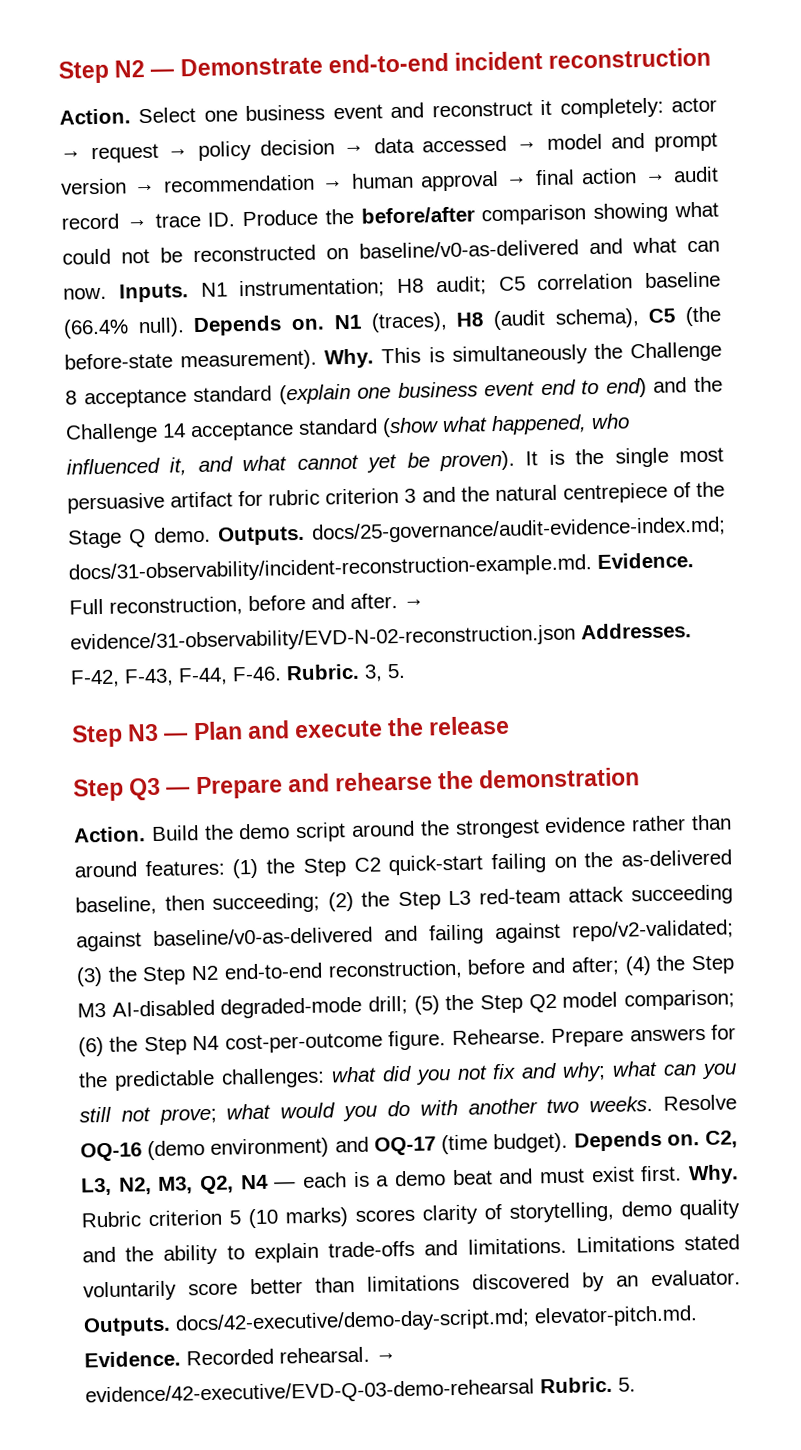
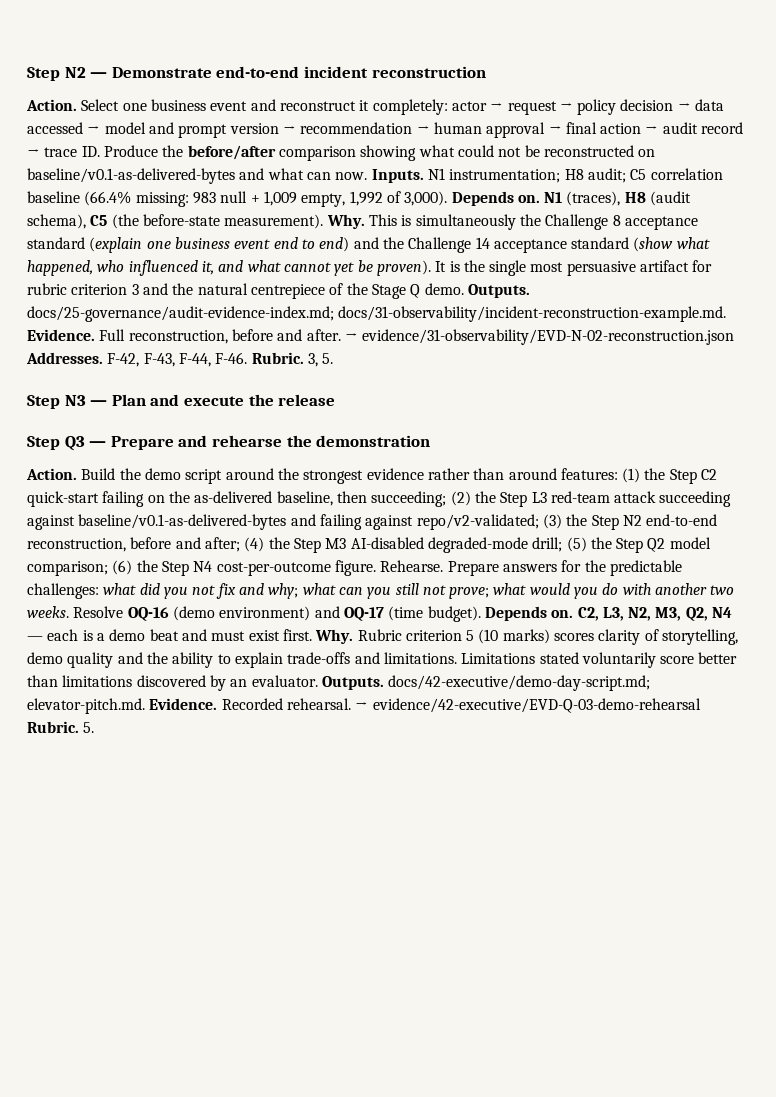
- Select one business event and reconstruct it completely: actor → request → policy decision → data accessed → model and prompt version → recommendation → human approval → final action → audit record → trace ID. Produce the before/after comparison showing what could not be reconstructed on baseline/v0-as-delivered and what can now.
+ Select one business event and reconstruct it completely: actor → request → policy decision → data accessed → model and prompt version → recommendation → human approval → final action → audit record → trace ID. Produce the before/after comparison showing what could not be reconstructed on baseline/v0.1-as-delivered-bytes and what can now.
- N1 instrumentation; H8 audit; C5 correlation baseline (66.4% null).
+ N1 instrumentation; H8 audit; C5 correlation baseline (66.4% missing: 983 null + 1,009 empty, 1,992 of 3,000).
- (2) the Step L3 red-team attack succeeding against baseline/v0-as-delivered and failing against repo/v2-validated;
+ (2) the Step L3 red-team attack succeeding against baseline/v0.1-as-delivered-bytes and failing against repo/v2-validated;

